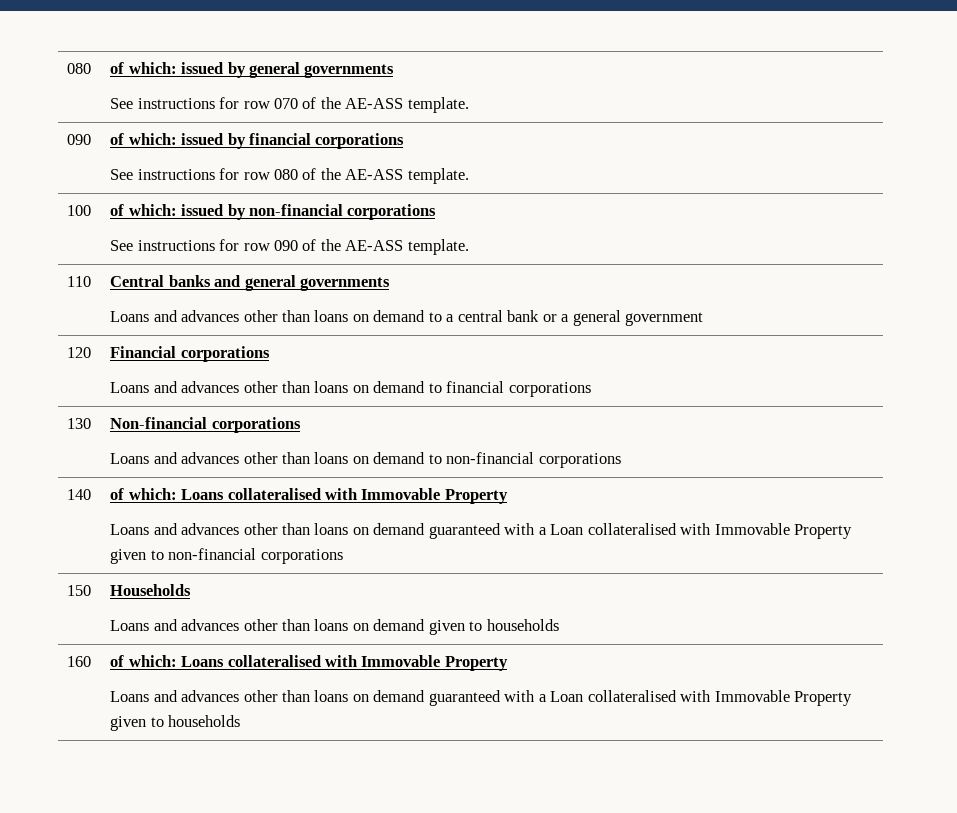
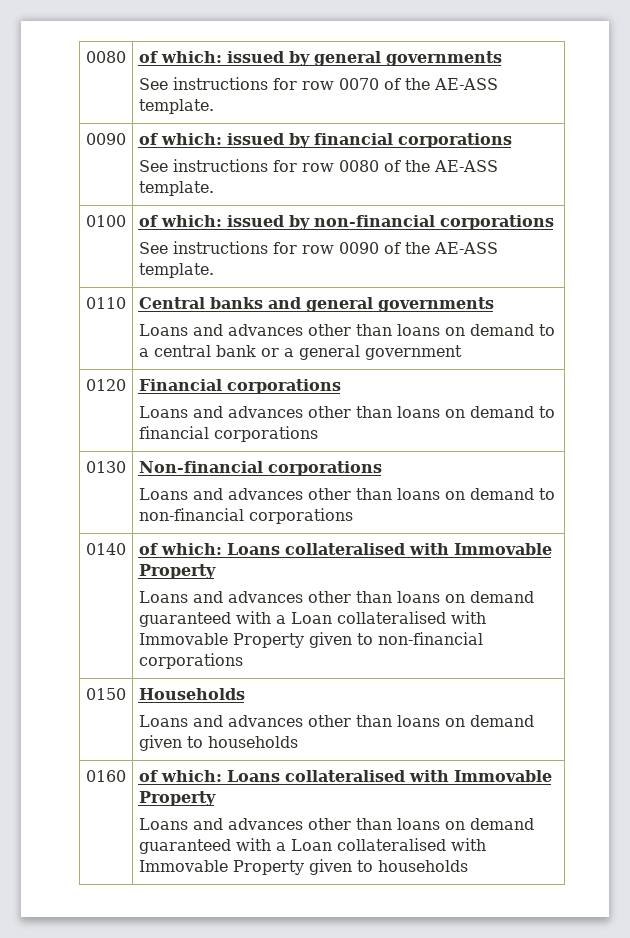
- 080 | of which: issued by general governments
- See instructions for row 070 of the AE-ASS template.
- 090 | of which: issued by financial corporations
- See instructions for row 080 of the AE-ASS template.
- 100 | of which: issued by non-financial corporations
- See instructions for row 090 of the AE-ASS template.
- 110 | Central banks and general governments
+ 0080 | of which: issued by general governments
+ See instructions for row 0070 of the AE-ASS template.
+ 0090 | of which: issued by financial corporations
+ See instructions for row 0080 of the AE-ASS template.
+ 0100 | of which: issued by non-financial corporations
+ See instructions for row 0090 of the AE-ASS template.
+ 0110 | Central banks and general governments
- 120 | Financial corporations
+ 0120 | Financial corporations
- 130 | Non-financial corporations
+ 0130 | Non-financial corporations
- 140 | of which: Loans collateralised with Immovable Property
+ 0140 | of which: Loans collateralised with Immovable Property
- 150 | Households
+ 0150 | Households
- 160 | of which: Loans collateralised with Immovable Property
+ 0160 | of which: Loans collateralised with Immovable Property

